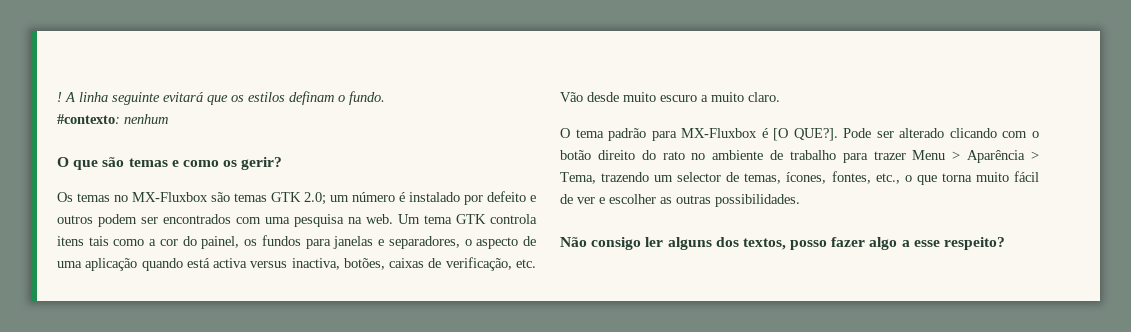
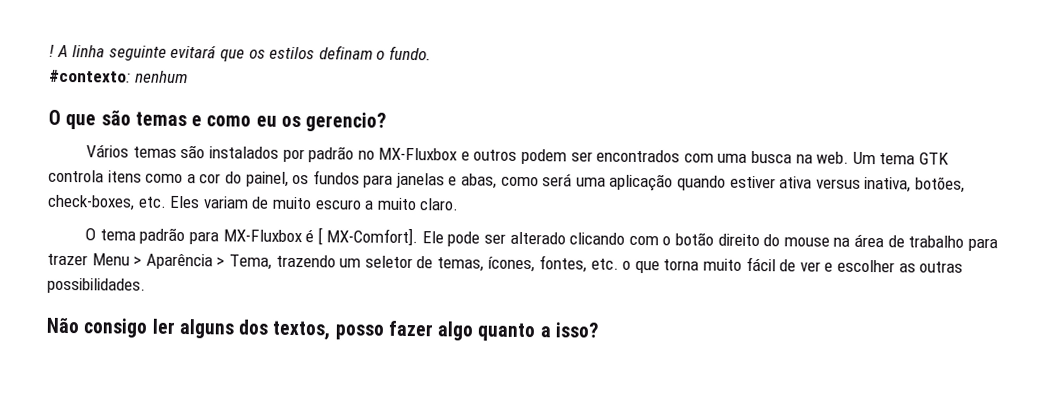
- O que são temas e como os gerir?
- Os temas no MX-Fluxbox são temas GTK 2.0; um número é instalado por defeito e outros podem ser encontrados com uma pesquisa na web.
+ O que são temas e como eu os gerencio?
+ Vários temas são instalados por padrão no MX-Fluxbox e outros podem ser encontrados com uma busca na web.
- Um tema GTK controla itens tais como a cor do painel, os fundos para janelas e separadores, o aspecto de uma aplicação quando está activa versus inactiva, botões, caixas de verificação, etc. Vão desde muito escuro a muito claro.
+ Um tema GTK controla itens como a cor do painel, os fundos para janelas e abas, como será uma aplicação quando estiver ativa versus inativa, botões, check-boxes, etc. Eles variam de muito escuro a muito claro.
- O tema padrão para MX-Fluxbox é [O QUE?]. Pode ser alterado clicando com o botão direito do rato no ambiente de trabalho para trazer Menu > Aparência > Tema, trazendo um selector de temas, ícones, fontes, etc., o que torna muito fácil de ver e escolher as outras possibilidades.
+ O tema padrão para MX-Fluxbox é [ MX-Comfort]. Ele pode ser alterado clicando com o botão direito do mouse na área de trabalho para trazer Menu > Aparência > Tema, trazendo um seletor de temas, ícones, fontes, etc. o que torna muito fácil de ver e escolher as outras possibilidades.
- Não consigo ler alguns dos textos, posso fazer algo a esse respeito?
+ Não consigo ler alguns dos textos, posso fazer algo quanto a isso?

